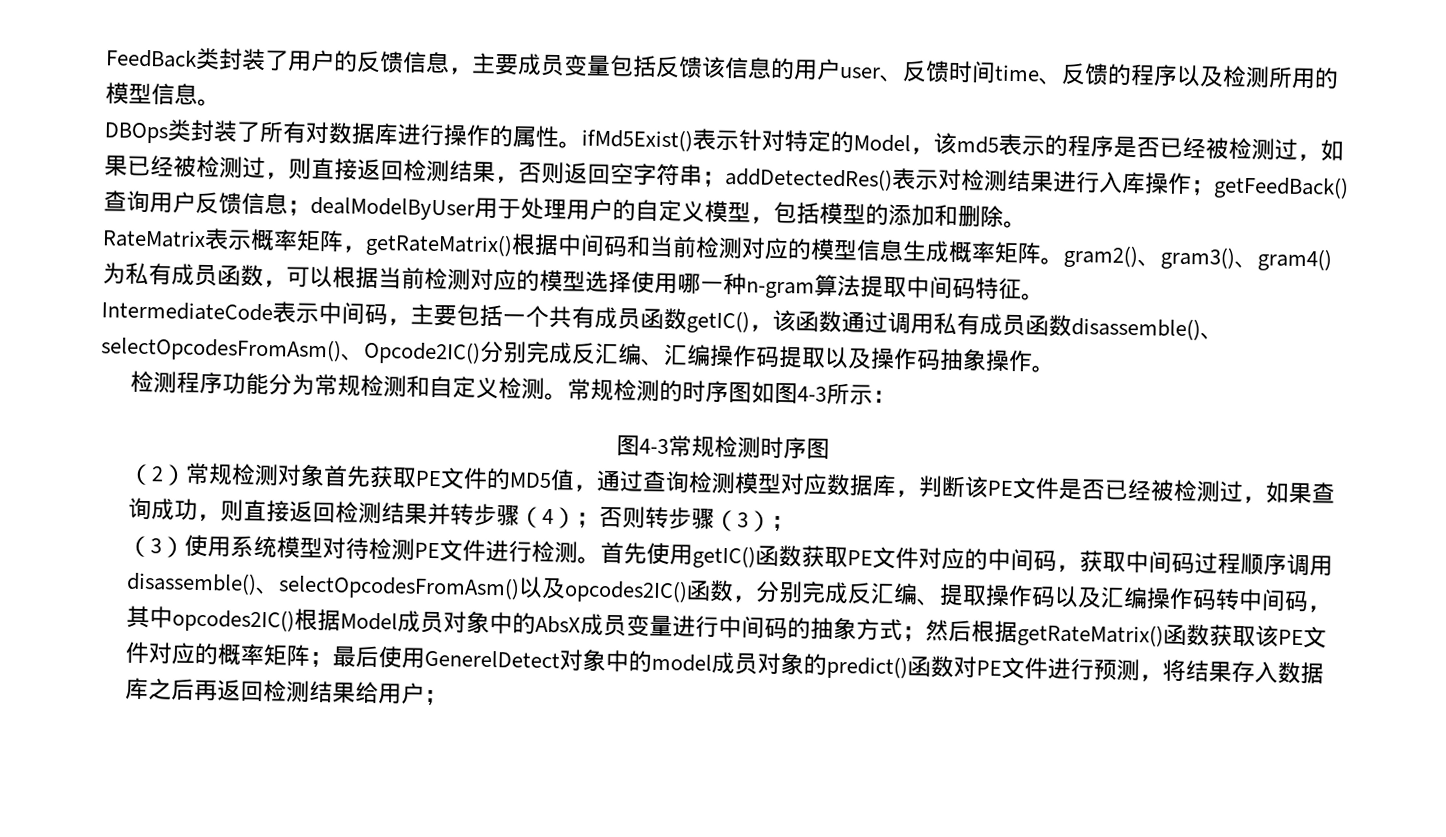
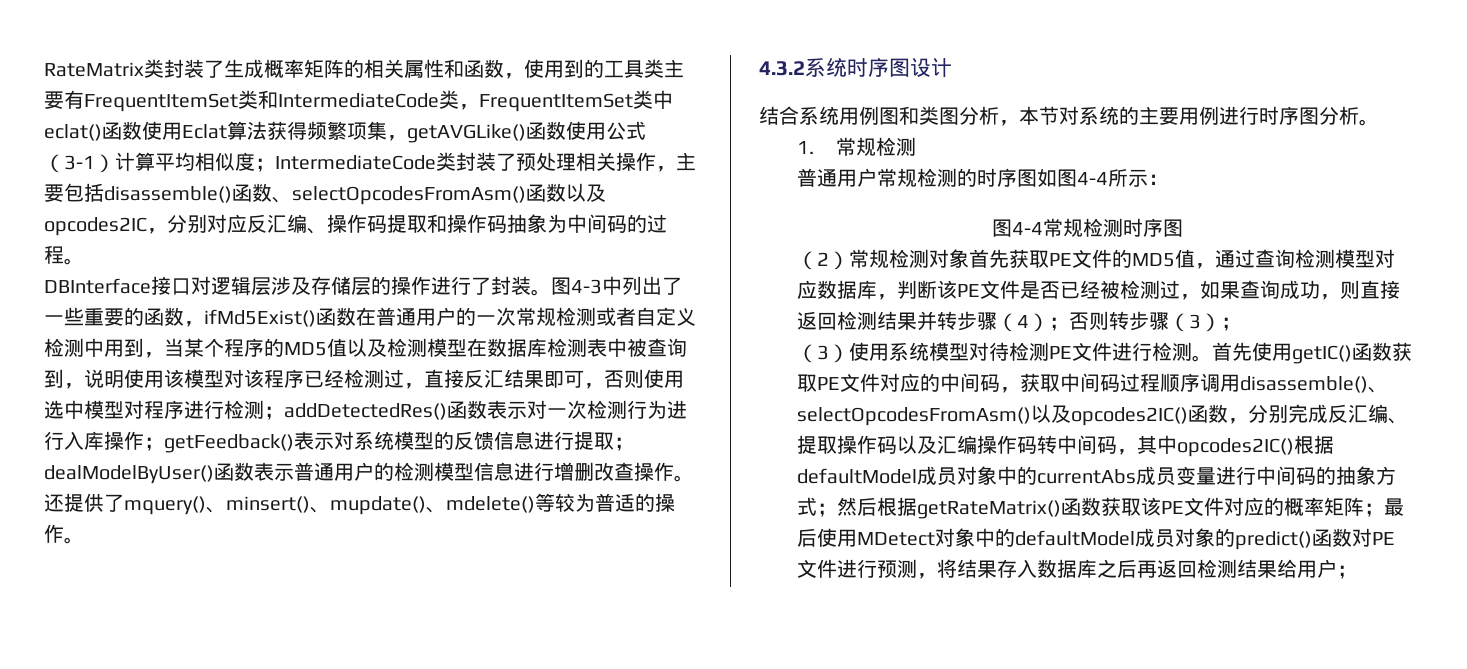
- FeedBack类封装了用户的反馈信息，主要成员变量包括反馈该信息的用户user、反馈时间time、反馈的程序以及检测所用的模型信息。
- DBOps类封装了所有对数据库进行操作的属性。ifMd5Exist()表示针对特定的Model，该md5表示的程序是否已经被检测过，如果已经被检测过，则直接返回检测结果，否则返回空字符串；addDetectedRes()表示对检测结果进行入库操作；getFeedBack()查询用户反馈信息；dealModelByUser用于处理用户的自定义模型，包括模型的添加和删除。
- RateMatrix表示概率矩阵，getRateMatrix()根据中间码和当前检测对应的模型信息生成概率矩阵。gram2()、gram3()、gram4()为私有成员函数，可以根据当前检测对应的模型选择使用哪一种n-gram算法提取中间码特征。
- IntermediateCode表示中间码，主要包括一个共有成员函数getIC()，该函数通过调用私有成员函数disassemble()、selectOpcodesFromAsm()、Opcode2IC()分别完成反汇编、汇编操作码提取以及操作码抽象操作。
- 检测程序功能分为常规检测和自定义检测。常规检测的时序图如图4-3所示：
+ RateMatrix类封装了生成概率矩阵的相关属性和函数，使用到的工具类主要有FrequentItemSet类和IntermediateCode类，FrequentItemSet类中eclat()函数使用Eclat算法获得频繁项集，getAVGLike()函数使用公式（3-1）计算平均相似度；IntermediateCode类封装了预处理相关操作，主要包括disassemble()函数、selectOpcodesFromAsm()函数以及opcodes2IC，分别对应反汇编、操作码提取和操作码抽象为中间码的过程。
+ DBInterface接口对逻辑层涉及存储层的操作进行了封装。图4-3中列出了一些重要的函数，ifMd5Exist()函数在普通用户的一次常规检测或者自定义检测中用到，当某个程序的MD5值以及检测模型在数据库检测表中被查询到，说明使用该模型对该程序已经检测过，直接反汇结果即可，否则使用选中模型对程序进行检测；addDetectedRes()函数表示对一次检测行为进行入库操作；getFeedback()表示对系统模型的反馈信息进行提取；dealModelByUser()函数表示普通用户的检测模型信息进行增删改查操作。还提供了mquery()、minsert()、mupdate()、mdelete()等较为普适的操作。
+ 4.3.2系统时序图设计
+ 结合系统用例图和类图分析，本节对系统的主要用例进行时序图分析。
+ 1.常规检测
+ 普通用户常规检测的时序图如图4-4所示：
- 图4-3常规检测时序图
+ 图4-4常规检测时序图
- 首先使用getIC()函数获取PE文件对应的中间码，获取中间码过程顺序调用disassemble()、selectOpcodesFromAsm()以及opcodes2IC()函数，分别完成反汇编、提取操作码以及汇编操作码转中间码，其中opcodes2IC()根据Model成员对象中的AbsX成员变量进行中间码的抽象方式；
+ 首先使用getIC()函数获取PE文件对应的中间码，获取中间码过程顺序调用disassemble()、selectOpcodesFromAsm()以及opcodes2IC()函数，分别完成反汇编、提取操作码以及汇编操作码转中间码，其中opcodes2IC()根据defaultModel成员对象中的currentAbs成员变量进行中间码的抽象方式；
- 最后使用GenerelDetect对象中的model成员对象的predict()函数对PE文件进行预测，将结果存入数据库之后再返回检测结果给用户；
+ 最后使用MDetect对象中的defaultModel成员对象的predict()函数对PE文件进行预测，将结果存入数据库之后再返回检测结果给用户；

